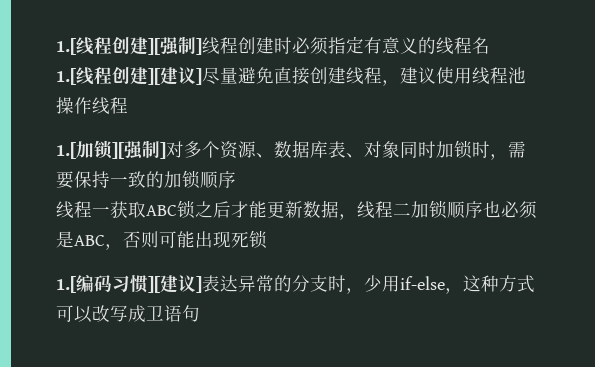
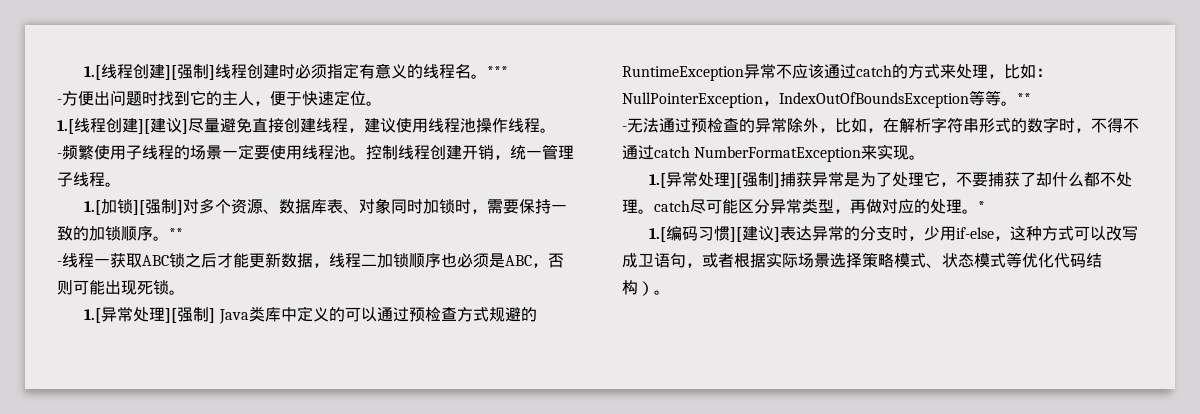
- 1.[线程创建][强制]线程创建时必须指定有意义的线程名
+ 1.[线程创建][强制]线程创建时必须指定有意义的线程名。***
+ -方便出问题时找到它的主人，便于快速定位。
- 1.[线程创建][建议]尽量避免直接创建线程，建议使用线程池操作线程
+ 1.[线程创建][建议]尽量避免直接创建线程，建议使用线程池操作线程。
+ -频繁使用子线程的场景一定要使用线程池。控制线程创建开销，统一管理子线程。
- 1.[加锁][强制]对多个资源、数据库表、对象同时加锁时，需要保持一致的加锁顺序
- 线程一获取ABC锁之后才能更新数据，线程二加锁顺序也必须是ABC，否则可能出现死锁
+ 1.[加锁][强制]对多个资源、数据库表、对象同时加锁时，需要保持一致的加锁顺序。**
+ -线程一获取ABC锁之后才能更新数据，线程二加锁顺序也必须是ABC，否则可能出现死锁。
+ 1.[异常处理][强制] Java类库中定义的可以通过预检查方式规避的RuntimeException异常不应该通过catch的方式来处理，比如：NullPointerException，IndexOutOfBoundsException等等。**
+ -无法通过预检查的异常除外，比如，在解析字符串形式的数字时，不得不通过catch NumberFormatException来实现。
+ 1.[异常处理][强制]捕获异常是为了处理它，不要捕获了却什么都不处理。catch尽可能区分异常类型，再做对应的处理。*
- 1.[编码习惯][建议]表达异常的分支时，少用if-else，这种方式可以改写成卫语句
+ 1.[编码习惯][建议]表达异常的分支时，少用if-else，这种方式可以改写成卫语句，或者根据实际场景选择策略模式、状态模式等优化代码结构）。

